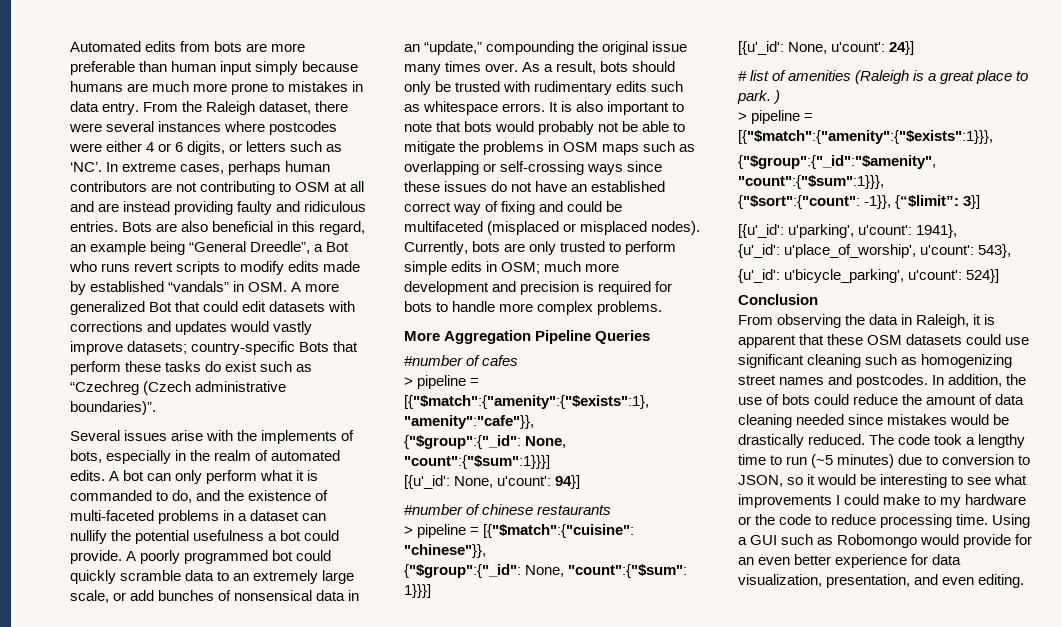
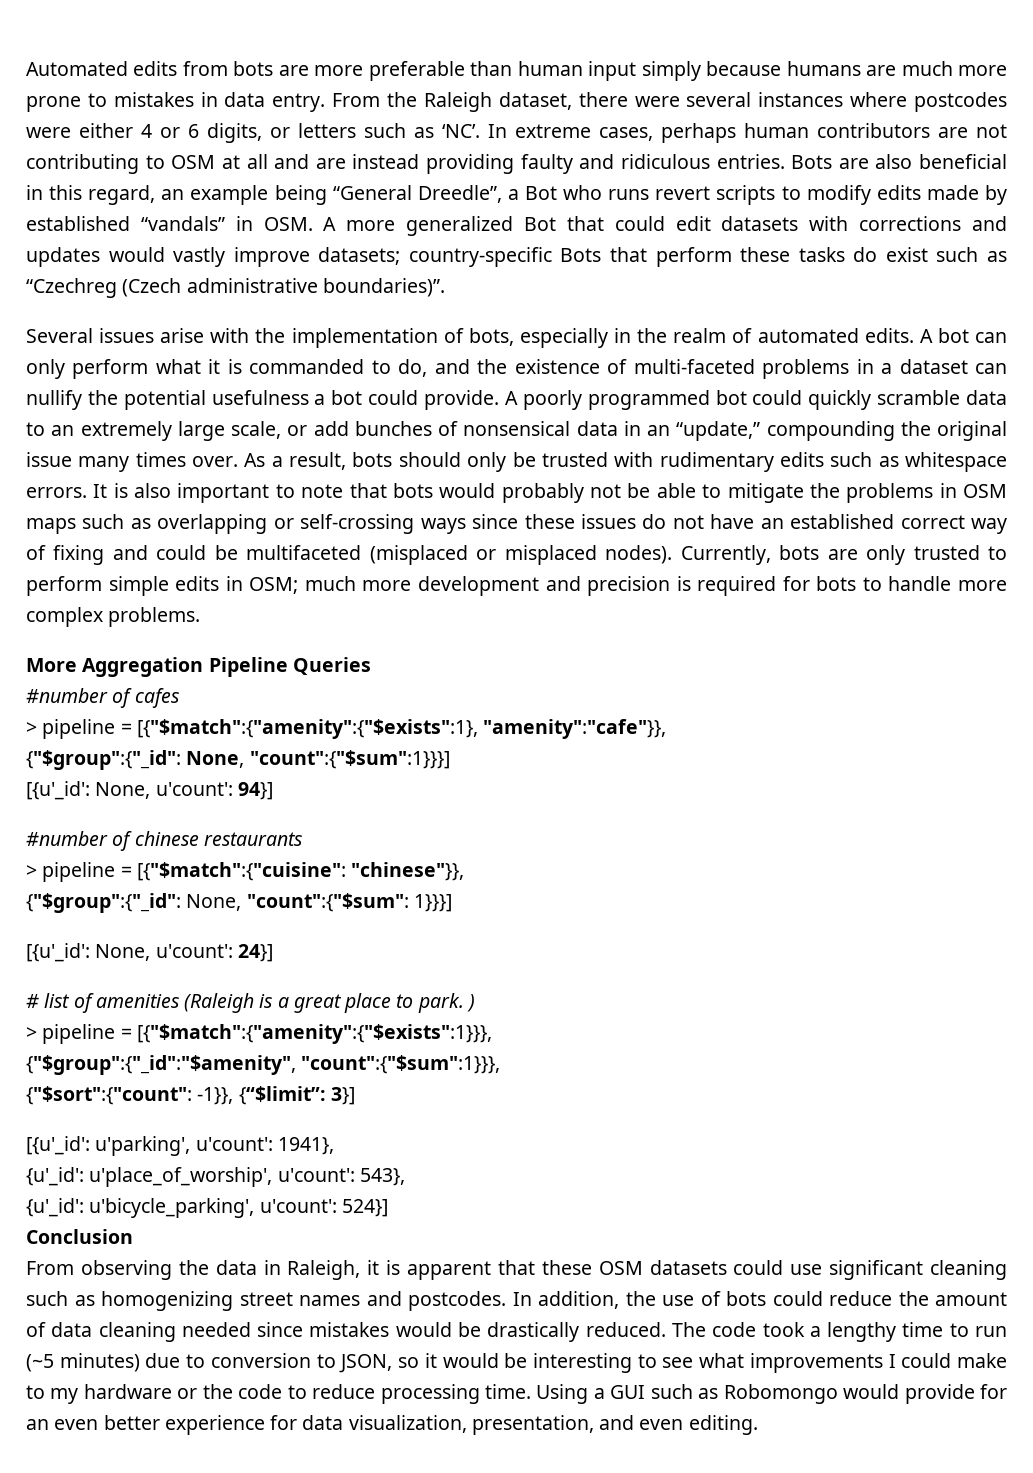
- Several issues arise with the implements of bots, especially in the realm of automated edits.
+ Several issues arise with the implementation of bots, especially in the realm of automated edits.

